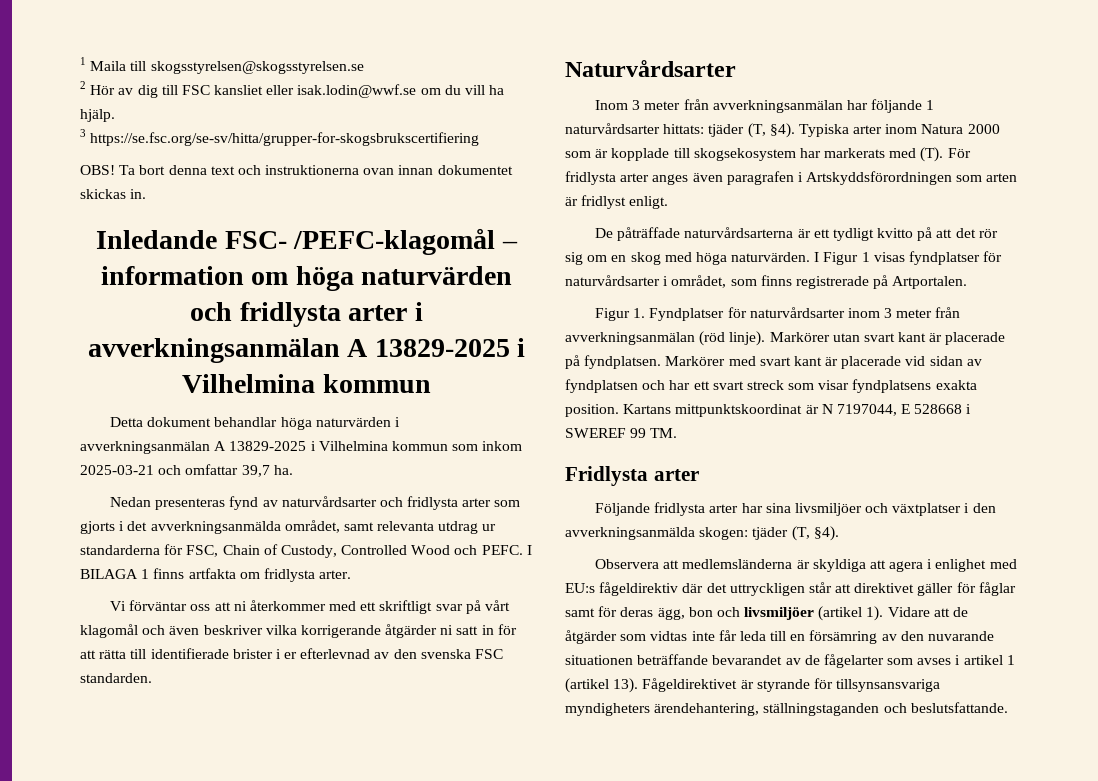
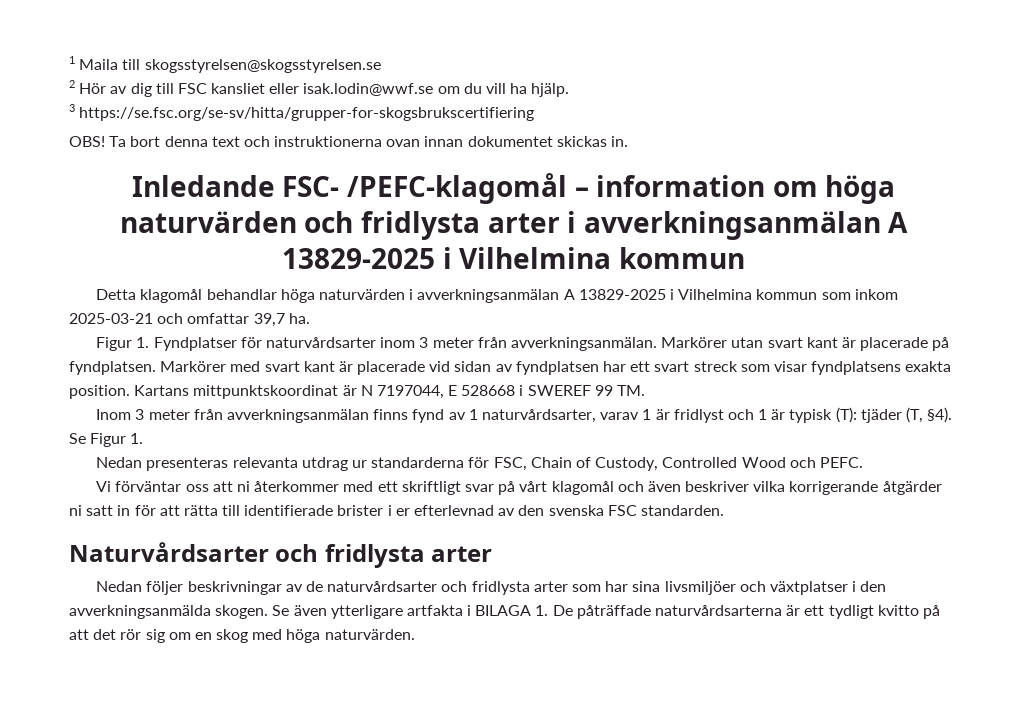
- Detta dokument behandlar höga naturvärden i avverkningsanmälan A 13829-2025 i Vilhelmina kommun som inkom 2025-03-21 och omfattar 39,7 ha.
+ Detta klagomål behandlar höga naturvärden i avverkningsanmälan A 13829-2025 i Vilhelmina kommun som inkom 2025-03-21 och omfattar 39,7 ha.
- Nedan presenteras fynd av naturvårdsarter och fridlysta arter som gjorts i det avverkningsanmälda området, samt relevanta utdrag ur standarderna för FSC, Chain of Custody, Controlled Wood och PEFC. I BILAGA 1 finns artfakta om fridlysta arter.
+ Figur 1. Fyndplatser för naturvårdsarter inom 3 meter från avverkningsanmälan. Markörer utan svart kant är placerade på fyndplatsen. Markörer med svart kant är placerade vid sidan av fyndplatsen har ett svart streck som visar fyndplatsens exakta position. Kartans mittpunktskoordinat är N 7197044, E 528668 i SWEREF 99 TM.
+ Inom 3 meter från avverkningsanmälan finns fynd av 1 naturvårdsarter, varav 1 är fridlyst och 1 är typisk (T): tjäder (T, §4). Se Figur 1.
+ Nedan presenteras relevanta utdrag ur standarderna för FSC, Chain of Custody, Controlled Wood och PEFC.
- Naturvårdsarter
- Inom 3 meter från avverkningsanmälan har följande 1 naturvårdsarter hittats: tjäder (T, §4). Typiska arter inom Natura 2000 som är kopplade till skogsekosystem har markerats med (T). För fridlysta arter anges även paragrafen i Artskyddsförordningen som arten är fridlyst enligt.
- De påträffade naturvårdsarterna är ett tydligt kvitto på att det rör sig om en skog med höga naturvärden. I Figur 1 visas fyndplatser för naturvårdsarter i området, som finns registrerade på Artportalen.
- Figur 1. Fyndplatser för naturvårdsarter inom 3 meter från avverkningsanmälan (röd linje). Markörer utan svart kant är placerade på fyndplatsen. Markörer med svart kant är placerade vid sidan av fyndplatsen och har ett svart streck som visar fyndplatsens exakta position. Kartans mittpunktskoordinat är N 7197044, E 528668 i SWEREF 99 TM.
- Fridlysta arter
- Följande fridlysta arter har sina livsmiljöer och växtplatser i den avverkningsanmälda skogen: tjäder (T, §4).
- Observera att medlemsländerna är skyldiga att agera i enlighet med EU:s fågeldirektiv där det uttryckligen står att direktivet gäller för fåglar samt för deras ägg, bon och livsmiljöer (artikel 1). Vidare att de åtgärder som vidtas inte får leda till en försämring av den nuvarande situationen beträffande bevarandet av de fågelarter som avses i artikel 1 (artikel 13). Fågeldirektivet är styrande för tillsynsansvariga myndigheters ärendehantering, ställningstaganden och beslutsfattande.
+ Naturvårdsarter och fridlysta arter
+ Nedan följer beskrivningar av de naturvårdsarter och fridlysta arter som har sina livsmiljöer och växtplatser i den avverkningsanmälda skogen. Se även ytterligare artfakta i BILAGA 1. De påträffade naturvårdsarterna är ett tydligt kvitto på att det rör sig om en skog med höga naturvärden.

